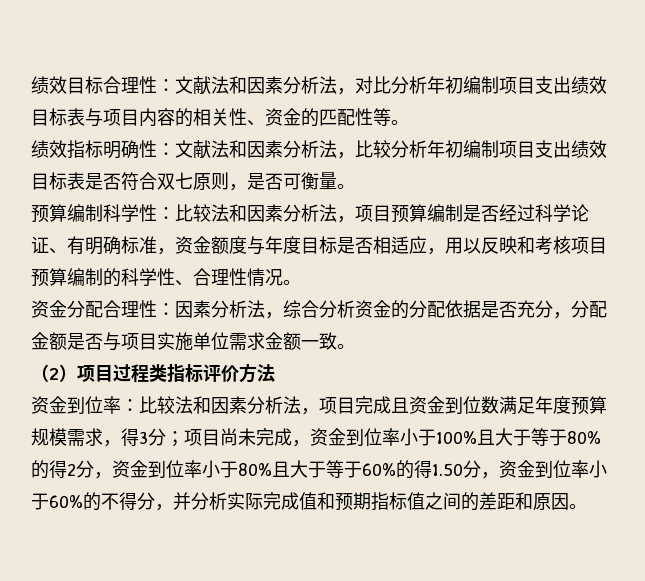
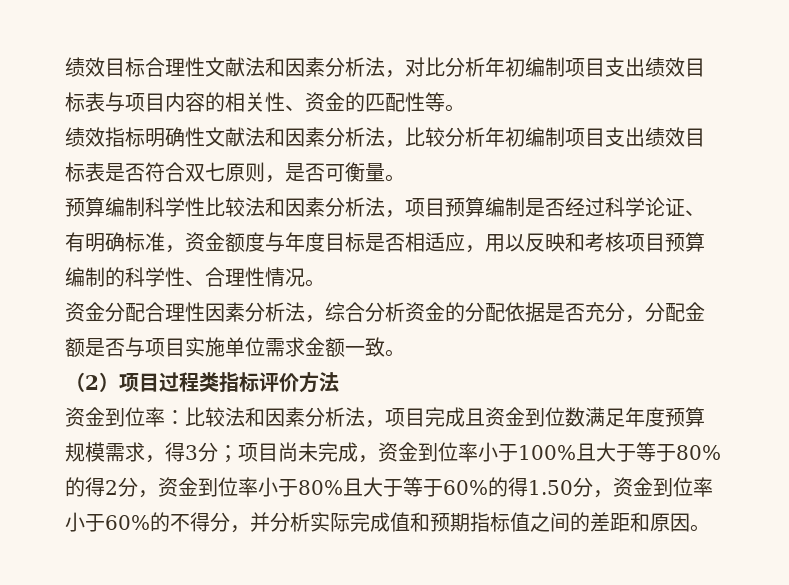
- 绩效目标合理性：文献法和因素分析法，对比分析年初编制项目支出绩效目标表与项目内容的相关性、资金的匹配性等。
+ 绩效目标合理性文献法和因素分析法，对比分析年初编制项目支出绩效目标表与项目内容的相关性、资金的匹配性等。
- 绩效指标明确性：文献法和因素分析法，比较分析年初编制项目支出绩效目标表是否符合双七原则，是否可衡量。
+ 绩效指标明确性文献法和因素分析法，比较分析年初编制项目支出绩效目标表是否符合双七原则，是否可衡量。
- 预算编制科学性：比较法和因素分析法，项目预算编制是否经过科学论证、有明确标准，资金额度与年度目标是否相适应，用以反映和考核项目预算编制的科学性、合理性情况。
+ 预算编制科学性比较法和因素分析法，项目预算编制是否经过科学论证、有明确标准，资金额度与年度目标是否相适应，用以反映和考核项目预算编制的科学性、合理性情况。
- 资金分配合理性：因素分析法，综合分析资金的分配依据是否充分，分配金额是否与项目实施单位需求金额一致。
+ 资金分配合理性因素分析法，综合分析资金的分配依据是否充分，分配金额是否与项目实施单位需求金额一致。

